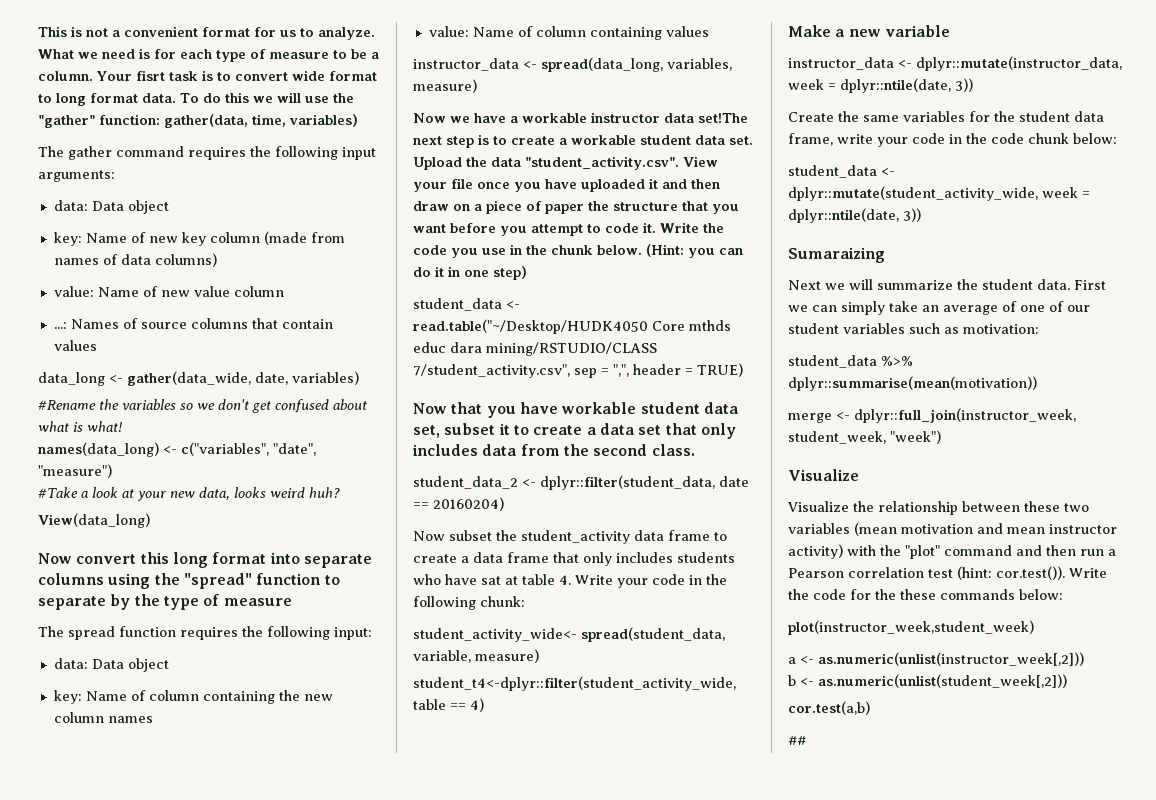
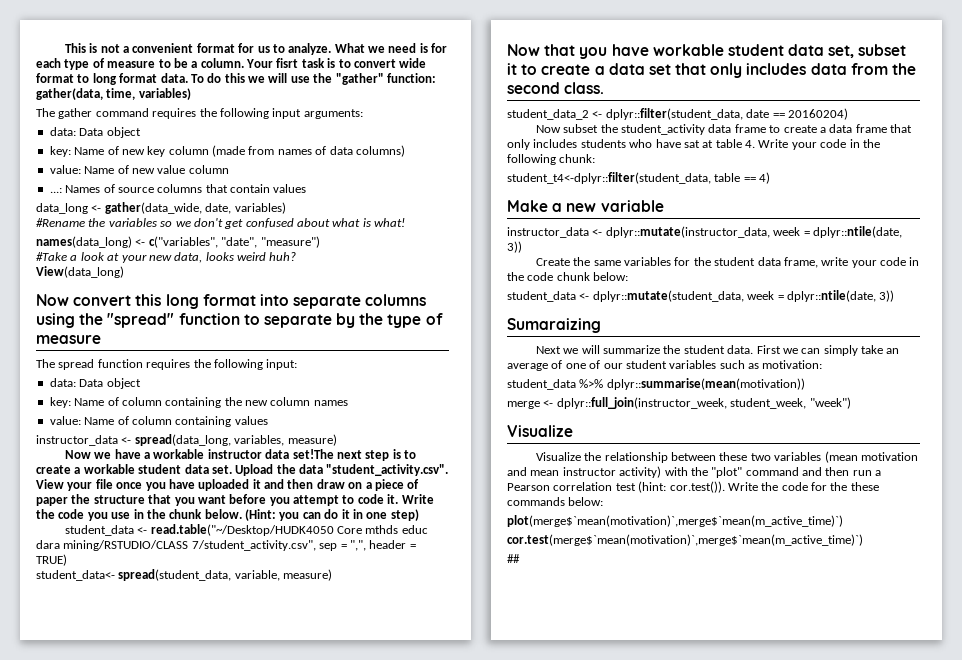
+ student_data<- spread(student_data, variable, measure)
- student_activity_wide<- spread(student_data, variable, measure)
- student_t4<-dplyr::filter(student_activity_wide, table == 4)
+ student_t4<-dplyr::filter(student_data, table == 4)
- student_data <- dplyr::mutate(student_activity_wide, week = dplyr::ntile(date, 3))
+ student_data <- dplyr::mutate(student_data, week = dplyr::ntile(date, 3))
- plot(instructor_week,student_week)
- a <- as.numeric(unlist(instructor_week[,2]))
- b <- as.numeric(unlist(student_week[,2]))
- cor.test(a,b)
+ plot(merge$`mean(motivation)`,merge$`mean(m_active_time)`)
+ cor.test(merge$`mean(motivation)`,merge$`mean(m_active_time)`)

